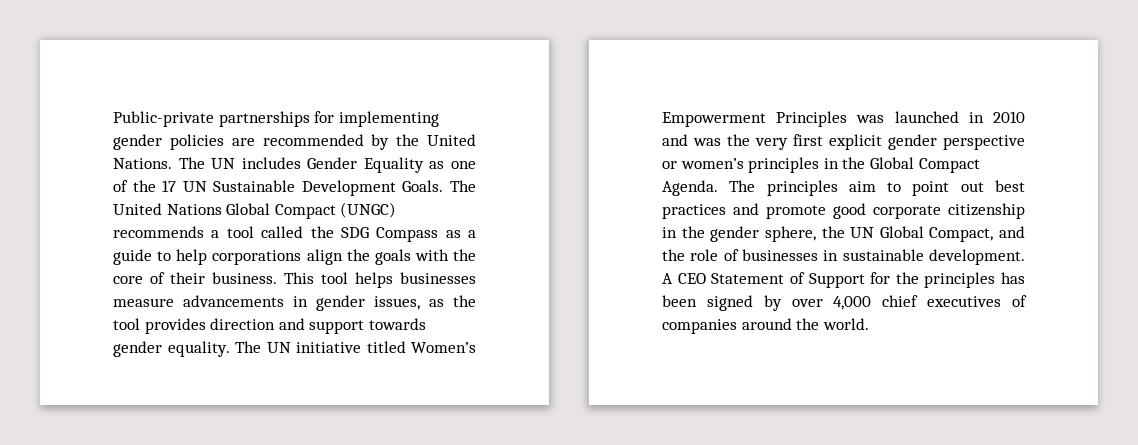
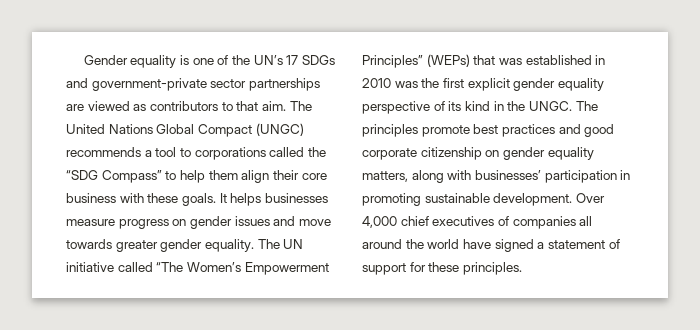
- Public-private partnerships for implementing gender policies are recommended by the United Nations. The UN includes Gender Equality as one of the 17 UN Sustainable Development Goals.
+ Gender equality is one of the UN’s 17 SDGs and government-private sector partnerships are viewed as contributors to that aim.
- The United Nations Global Compact (UNGC) recommends a tool called the SDG Compass as a guide to help corporations align the goals with the core of their business. This tool helps businesses measure advancements in gender issues, as the tool provides direction and support towards gender equality.
+ The United Nations Global Compact (UNGC) recommends a tool to corporations called the “SDG Compass” to help them align their core business with these goals. It helps businesses measure progress on gender issues and move towards greater gender equality.
- The UN initiative titled Women’s Empowerment Principles was launched in 2010 and was the very first explicit gender perspective or women’s principles in the Global Compact Agenda. The principles aim to point out best practices and promote good corporate citizenship in the gender sphere, the UN Global Compact, and the role of businesses in sustainable development. A CEO Statement of Support for the principles has been signed by over 4,000 chief executives of companies around the world.
+ The UN initiative called “The Women’s Empowerment Principles” (WEPs) that was established in 2010 was the first explicit gender equality perspective of its kind in the UNGC. The principles promote best practices and good corporate citizenship on gender equality matters, along with businesses’ participation in promoting sustainable development. Over 4,000 chief executives of companies all around the world have signed a statement of support for these principles.

